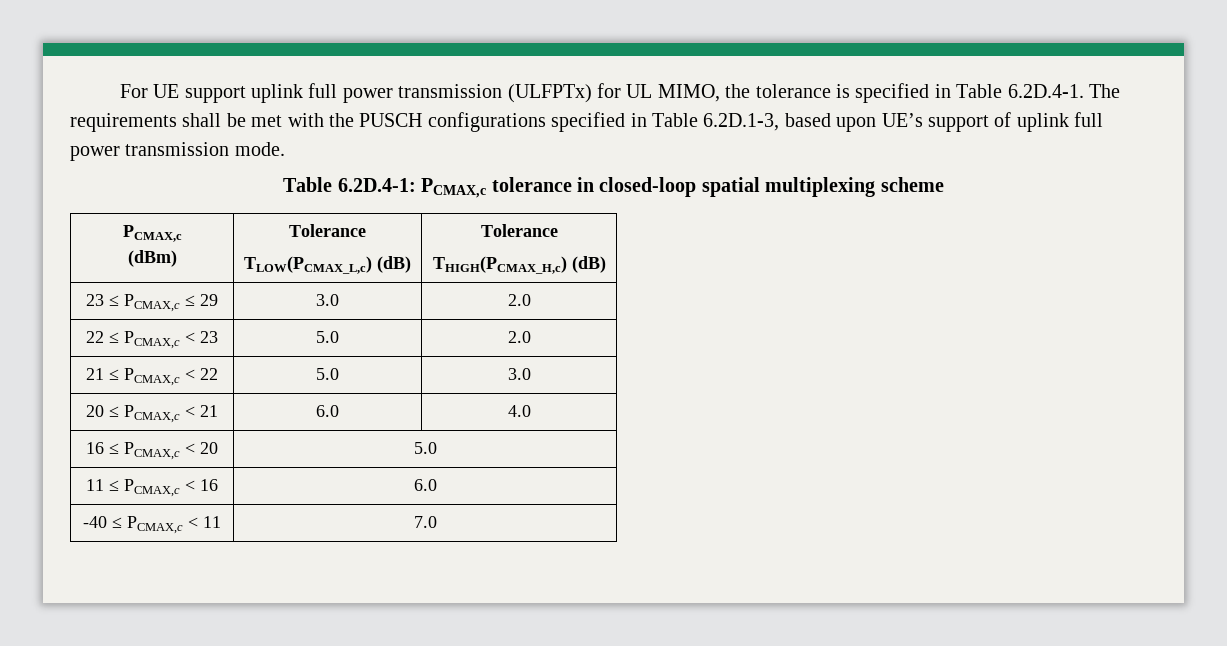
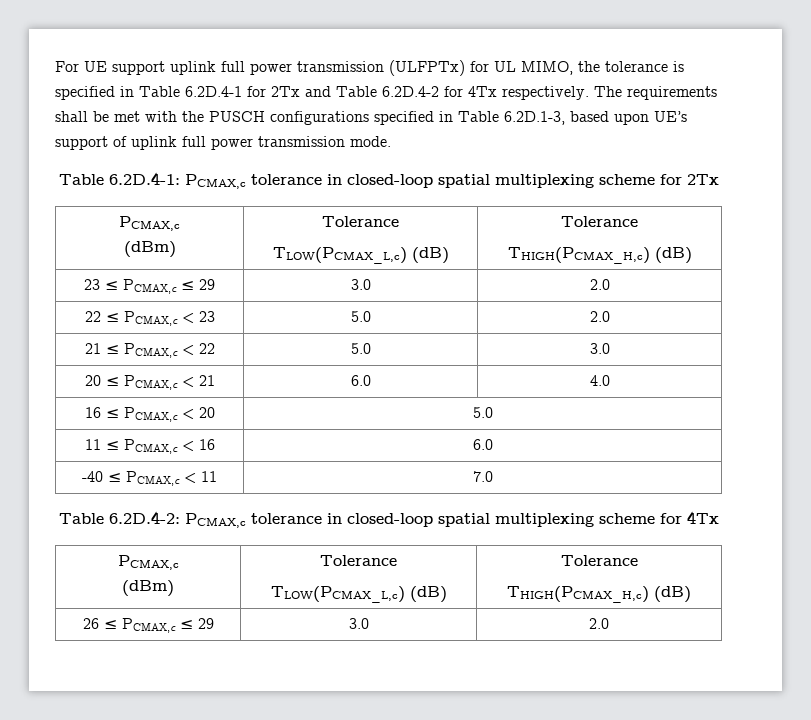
- For UE support uplink full power transmission (ULFPTx) for UL MIMO, the tolerance is specified in Table 6.2D.4-1. The requirements shall be met with the PUSCH configurations specified in Table 6.2D.1-3, based upon UE’s support of uplink full power transmission mode.
+ For UE support uplink full power transmission (ULFPTx) for UL MIMO, the tolerance is specified in Table 6.2D.4-1 for 2Tx and Table 6.2D.4-2 for 4Tx respectively. The requirements shall be met with the PUSCH configurations specified in Table 6.2D.1-3, based upon UE’s support of uplink full power transmission mode.
- Table 6.2D.4-1: PCMAX,c tolerance in closed-loop spatial multiplexing scheme
+ Table 6.2D.4-1: PCMAX,c tolerance in closed-loop spatial multiplexing scheme for 2Tx
+ Table 6.2D.4-2: PCMAX,c tolerance in closed-loop spatial multiplexing scheme for 4Tx
+ PCMAX,c
+ (dBm) | Tolerance
+ TLOW(PCMAX_L,c) (dB) | Tolerance
+ THIGH(PCMAX_H,c) (dB)
+ 26 ≤ PCMAX,c ≤ 29 | 3.0 | 2.0

